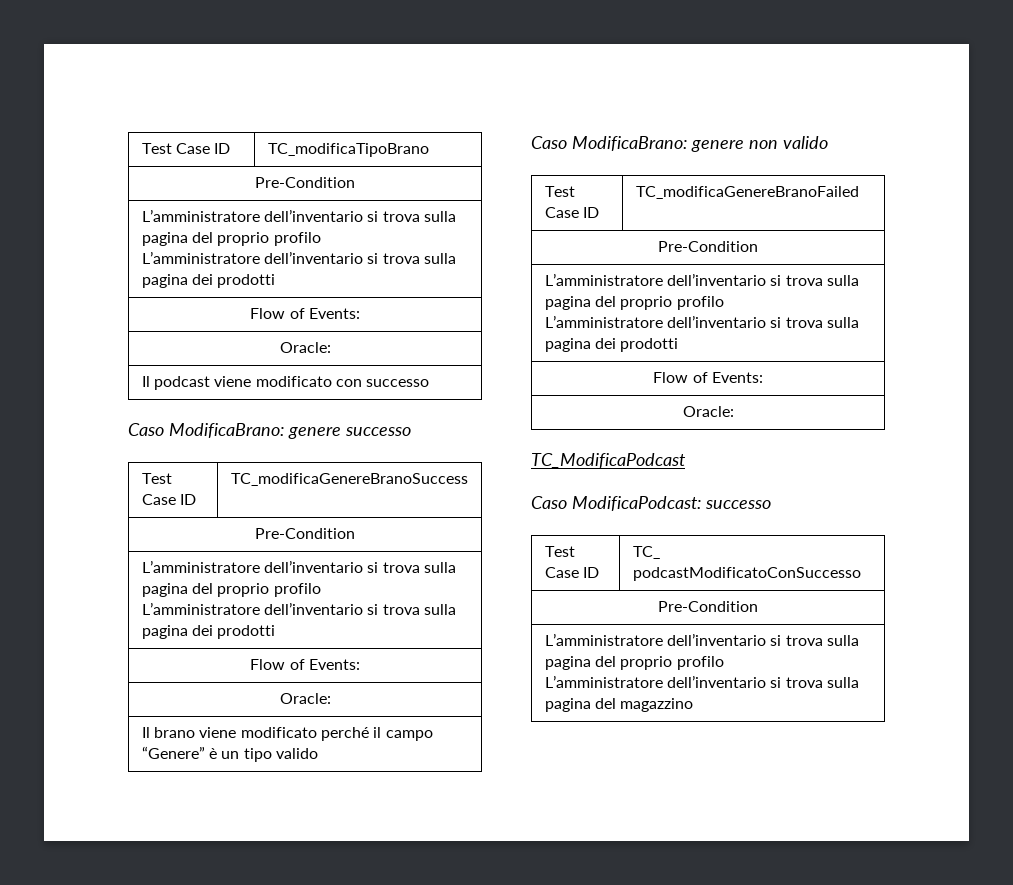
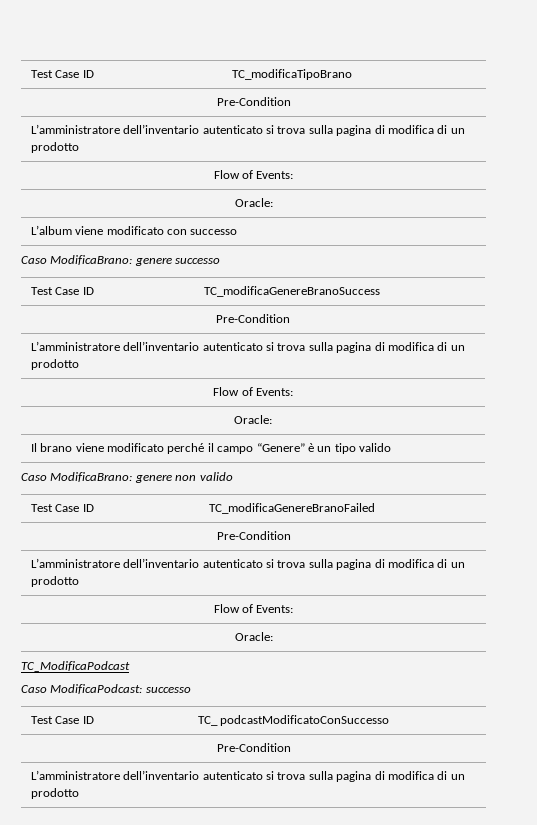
  Test Case ID | TC_modificaTipoBrano
  Pre-Condition
- L’amministratore dell’inventario si trova sulla pagina del proprio profilo
- L’amministratore dell’inventario si trova sulla pagina dei prodotti
+ L’amministratore dell’inventario autenticato si trova sulla pagina di modifica di un prodotto
  Flow of Events:
  Oracle:
- Il podcast viene modificato con successo
+ L’album viene modificato con successo
  Test Case ID | TC_modificaGenereBranoSuccess
  Pre-Condition
- L’amministratore dell’inventario si trova sulla pagina del proprio profilo
- L’amministratore dell’inventario si trova sulla pagina dei prodotti
+ L’amministratore dell’inventario autenticato si trova sulla pagina di modifica di un prodotto
  Test Case ID | TC_modificaGenereBranoFailed
  Pre-Condition
- L’amministratore dell’inventario si trova sulla pagina del proprio profilo
- L’amministratore dell’inventario si trova sulla pagina dei prodotti
+ L’amministratore dell’inventario autenticato si trova sulla pagina di modifica di un prodotto
  Test Case ID | TC_ podcastModificatoConSuccesso
  Pre-Condition
- L’amministratore dell’inventario si trova sulla pagina del proprio profilo
- L’amministratore dell’inventario si trova sulla pagina del magazzino
+ L’amministratore dell’inventario autenticato si trova sulla pagina di modifica di un prodotto

